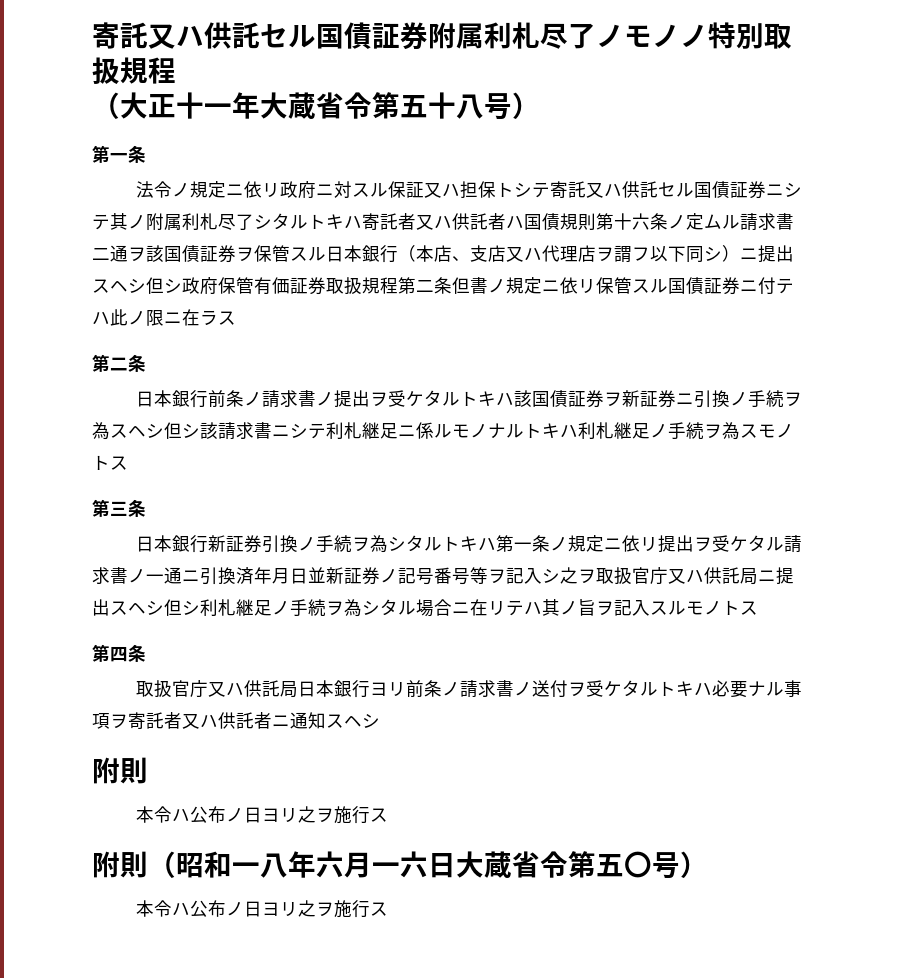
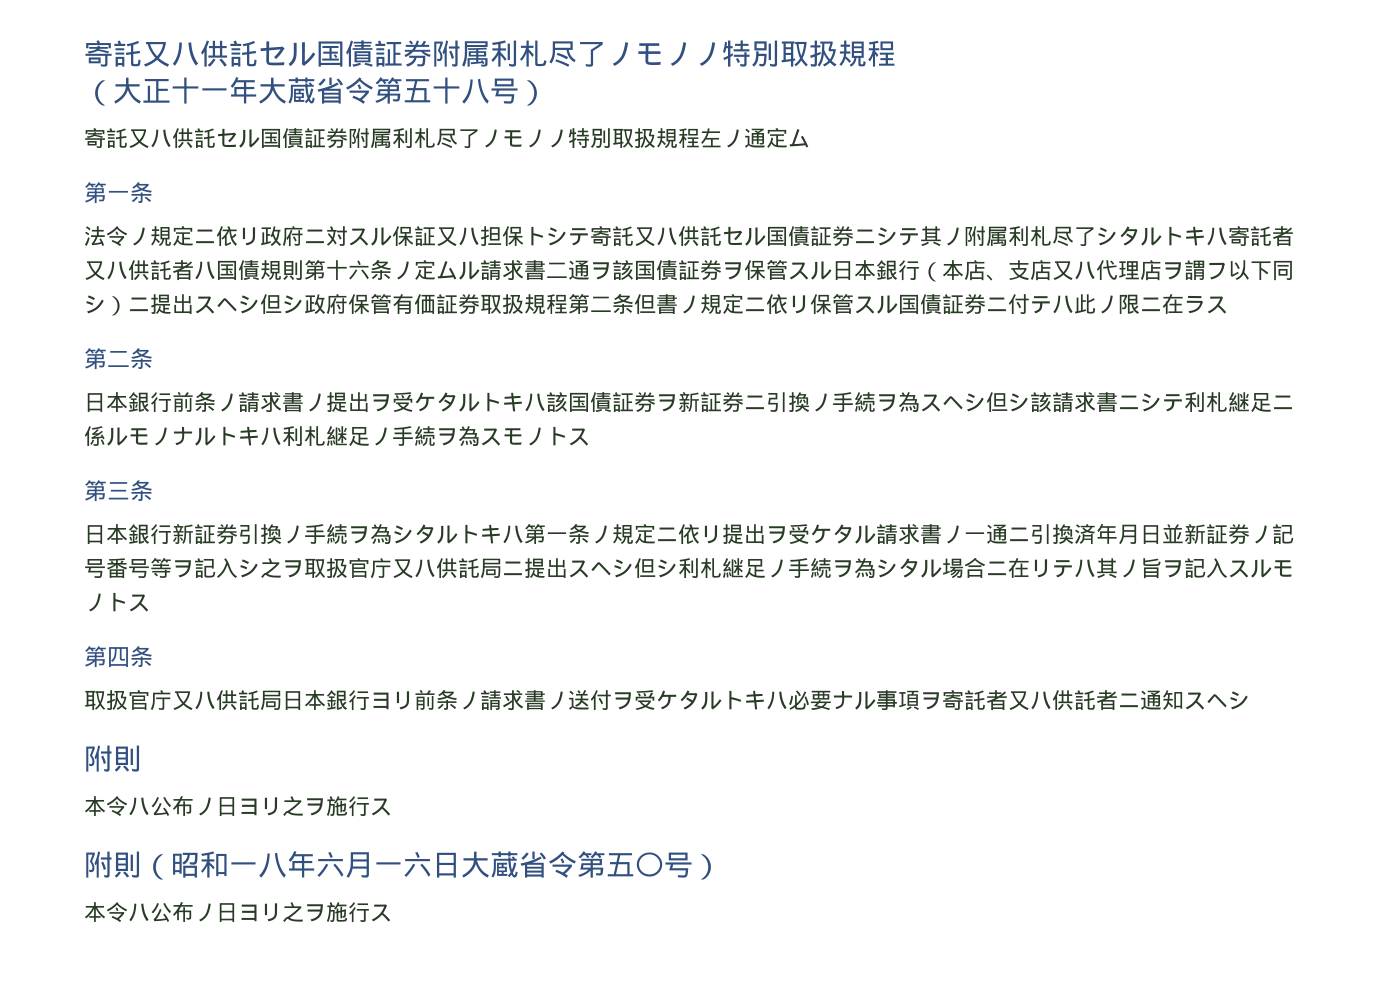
+ 寄託又ハ供託セル国債証券附属利札尽了ノモノノ特別取扱規程左ノ通定ム

